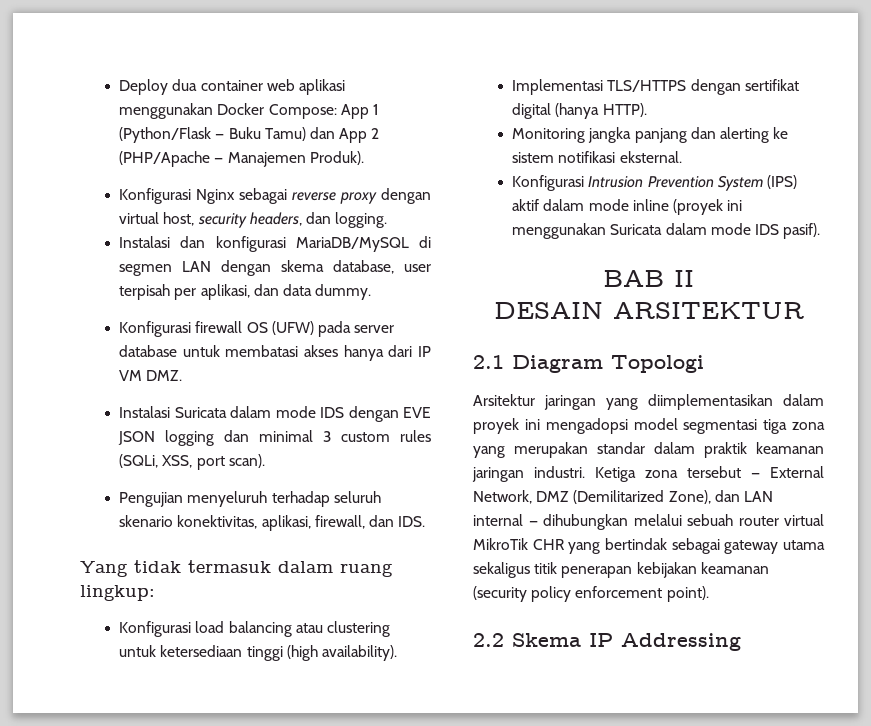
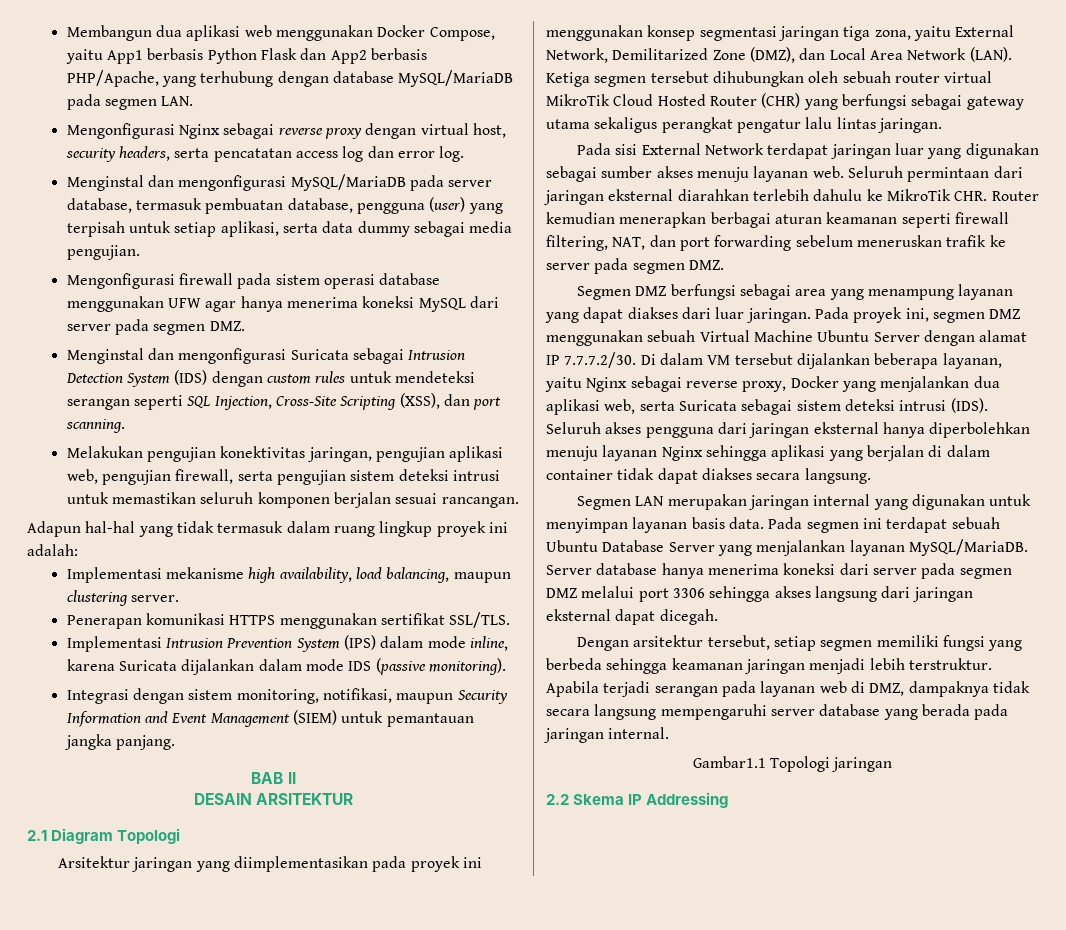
- Deploy dua container web aplikasi menggunakan Docker Compose: App 1 (Python/Flask — Buku Tamu) dan App 2 (PHP/Apache — Manajemen Produk).
- Konfigurasi Nginx sebagai reverse proxy dengan virtual host, security headers, dan logging.
- Instalasi dan konfigurasi MariaDB/MySQL di segmen LAN dengan skema database, user terpisah per aplikasi, dan data dummy.
- Konfigurasi firewall OS (UFW) pada server database untuk membatasi akses hanya dari IP VM DMZ.
- Instalasi Suricata dalam mode IDS dengan EVE JSON logging dan minimal 3 custom rules (SQLi, XSS, port scan).
- Pengujian menyeluruh terhadap seluruh skenario konektivitas, aplikasi, firewall, dan IDS.
- Yang tidak termasuk dalam ruang lingkup:
- Konfigurasi load balancing atau clustering untuk ketersediaan tinggi (high availability).
- Implementasi TLS/HTTPS dengan sertifikat digital (hanya HTTP).
- Monitoring jangka panjang dan alerting ke sistem notifikasi eksternal.
- Konfigurasi Intrusion Prevention System (IPS) aktif dalam mode inline (proyek ini menggunakan Suricata dalam mode IDS pasif).
+ Membangun dua aplikasi web menggunakan Docker Compose, yaitu App1 berbasis Python Flask dan App2 berbasis PHP/Apache, yang terhubung dengan database MySQL/MariaDB pada segmen LAN.
+ Mengonfigurasi Nginx sebagai reverse proxy dengan virtual host, security headers, serta pencatatan access log dan error log.
+ Menginstal dan mengonfigurasi MySQL/MariaDB pada server database, termasuk pembuatan database, pengguna (user) yang terpisah untuk setiap aplikasi, serta data dummy sebagai media pengujian.
+ Mengonfigurasi firewall pada sistem operasi database menggunakan UFW agar hanya menerima koneksi MySQL dari server pada segmen DMZ.
+ Menginstal dan mengonfigurasi Suricata sebagai Intrusion Detection System (IDS) dengan custom rules untuk mendeteksi serangan seperti SQL Injection, Cross-Site Scripting (XSS), dan port scanning.
+ Melakukan pengujian konektivitas jaringan, pengujian aplikasi web, pengujian firewall, serta pengujian sistem deteksi intrusi untuk memastikan seluruh komponen berjalan sesuai rancangan.
+ Adapun hal-hal yang tidak termasuk dalam ruang lingkup proyek ini adalah:
+ Implementasi mekanisme high availability, load balancing, maupun clustering server.
+ Penerapan komunikasi HTTPS menggunakan sertifikat SSL/TLS.
+ Implementasi Intrusion Prevention System (IPS) dalam mode inline, karena Suricata dijalankan dalam mode IDS (passive monitoring).
+ Integrasi dengan sistem monitoring, notifikasi, maupun Security Information and Event Management (SIEM) untuk pemantauan jangka panjang.
- Arsitektur jaringan yang diimplementasikan dalam proyek ini mengadopsi model segmentasi tiga zona yang merupakan standar dalam praktik keamanan jaringan industri. Ketiga zona tersebut — External Network, DMZ (Demilitarized Zone), dan LAN internal — dihubungkan melalui sebuah router virtual MikroTik CHR yang bertindak sebagai gateway utama sekaligus titik penerapan kebijakan keamanan (security policy enforcement point).
+ Arsitektur jaringan yang diimplementasikan pada proyek ini menggunakan konsep segmentasi jaringan tiga zona, yaitu External Network, Demilitarized Zone (DMZ), dan Local Area Network (LAN). Ketiga segmen tersebut dihubungkan oleh sebuah router virtual MikroTik Cloud Hosted Router (CHR) yang berfungsi sebagai gateway utama sekaligus perangkat pengatur lalu lintas jaringan.
+ Pada sisi External Network terdapat jaringan luar yang digunakan sebagai sumber akses menuju layanan web. Seluruh permintaan dari jaringan eksternal diarahkan terlebih dahulu ke MikroTik CHR. Router kemudian menerapkan berbagai aturan keamanan seperti firewall filtering, NAT, dan port forwarding sebelum meneruskan trafik ke server pada segmen DMZ.
+ Segmen DMZ berfungsi sebagai area yang menampung layanan yang dapat diakses dari luar jaringan. Pada proyek ini, segmen DMZ menggunakan sebuah Virtual Machine Ubuntu Server dengan alamat IP 7.7.7.2/30. Di dalam VM tersebut dijalankan beberapa layanan, yaitu Nginx sebagai reverse proxy, Docker yang menjalankan dua aplikasi web, serta Suricata sebagai sistem deteksi intrusi (IDS). Seluruh akses pengguna dari jaringan eksternal hanya diperbolehkan menuju layanan Nginx sehingga aplikasi yang berjalan di dalam container tidak dapat diakses secara langsung.
+ Segmen LAN merupakan jaringan internal yang digunakan untuk menyimpan layanan basis data. Pada segmen ini terdapat sebuah Ubuntu Database Server yang menjalankan layanan MySQL/MariaDB. Server database hanya menerima koneksi dari server pada segmen DMZ melalui port 3306 sehingga akses langsung dari jaringan eksternal dapat dicegah.
+ Dengan arsitektur tersebut, setiap segmen memiliki fungsi yang berbeda sehingga keamanan jaringan menjadi lebih terstruktur. Apabila terjadi serangan pada layanan web di DMZ, dampaknya tidak secara langsung mempengaruhi server database yang berada pada jaringan internal.
+ Gambar1.1 Topologi jaringan

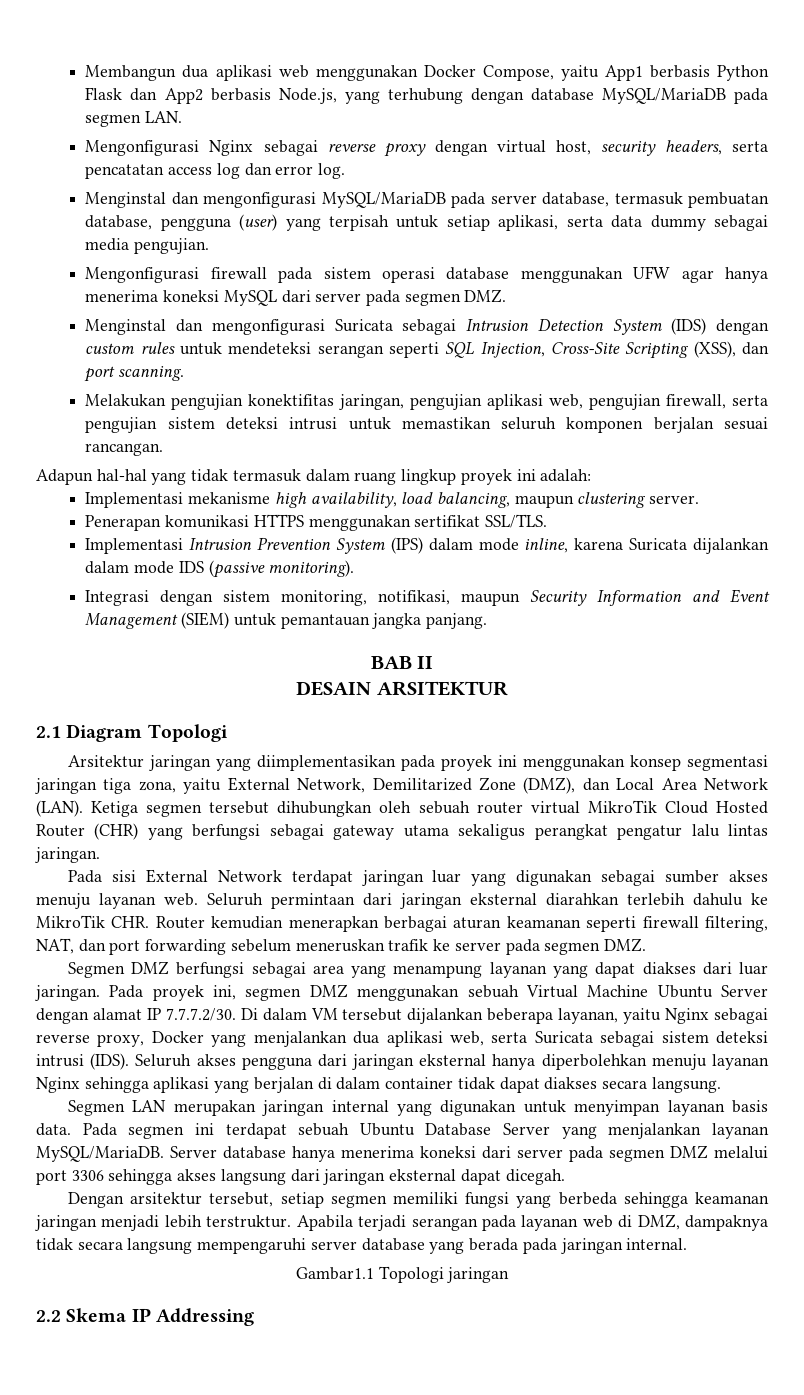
- Membangun dua aplikasi web menggunakan Docker Compose, yaitu App1 berbasis Python Flask dan App2 berbasis PHP/Apache, yang terhubung dengan database MySQL/MariaDB pada segmen LAN.
+ Membangun dua aplikasi web menggunakan Docker Compose, yaitu App1 berbasis Python Flask dan App2 berbasis Node.js, yang terhubung dengan database MySQL/MariaDB pada segmen LAN.
- Melakukan pengujian konektivitas jaringan, pengujian aplikasi web, pengujian firewall, serta pengujian sistem deteksi intrusi untuk memastikan seluruh komponen berjalan sesuai rancangan.
+ Melakukan pengujian konektifitas jaringan, pengujian aplikasi web, pengujian firewall, serta pengujian sistem deteksi intrusi untuk memastikan seluruh komponen berjalan sesuai rancangan.

